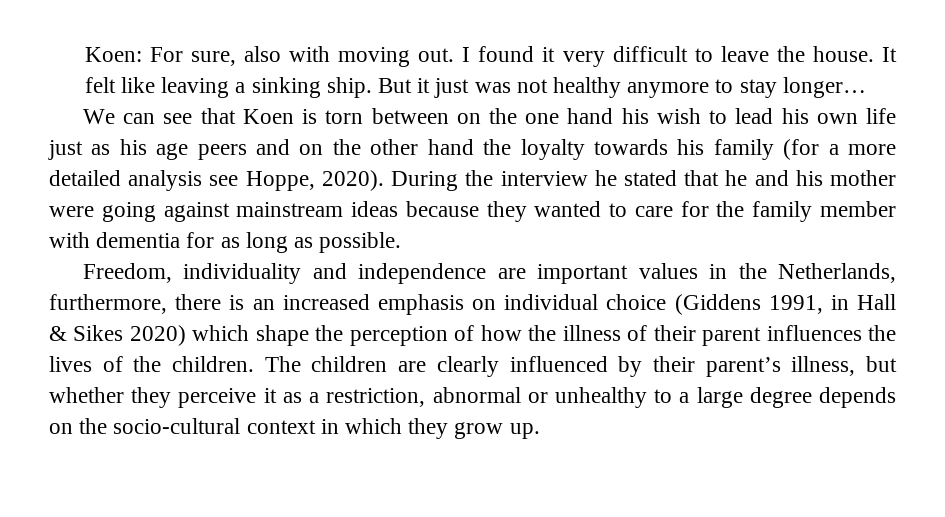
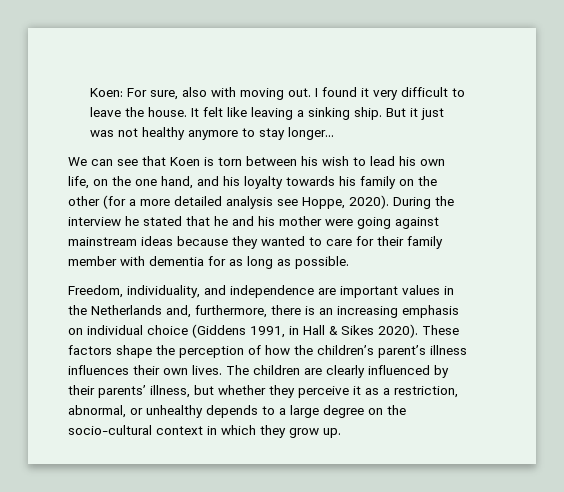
- We can see that Koen is torn between on the one hand his wish to lead his own life just as his age peers and on the other hand the loyalty towards his family (for a more detailed analysis see Hoppe, 2020).
+ We can see that Koen is torn between his wish to lead his own life, on the one hand, and his loyalty towards his family on the other (for a more detailed analysis see Hoppe, 2020).
- During the interview he stated that he and his mother were going against mainstream ideas because they wanted to care for the family member with dementia for as long as possible.
+ During the interview he stated that he and his mother were going against mainstream ideas because they wanted to care for their family member with dementia for as long as possible.
- Freedom, individuality and independence are important values in the Netherlands, furthermore, there is an increased emphasis on individual choice (Giddens 1991, in Hall & Sikes 2020) which shape the perception of how the illness of their parent influences the lives of the children.
+ Freedom, individuality, and independence are important values in the Netherlands and, furthermore, there is an increasing emphasis on individual choice (Giddens 1991, in Hall & Sikes 2020). These factors shape the perception of how the children’s parent’s illness influences their own lives.
- The children are clearly influenced by their parent’s illness, but whether they perceive it as a restriction, abnormal or unhealthy to a large degree depends on the socio-cultural context in which they grow up.
+ The children are clearly influenced by their parents’ illness, but whether they perceive it as a restriction, abnormal, or unhealthy depends to a large degree on the socio-cultural context in which they grow up.

